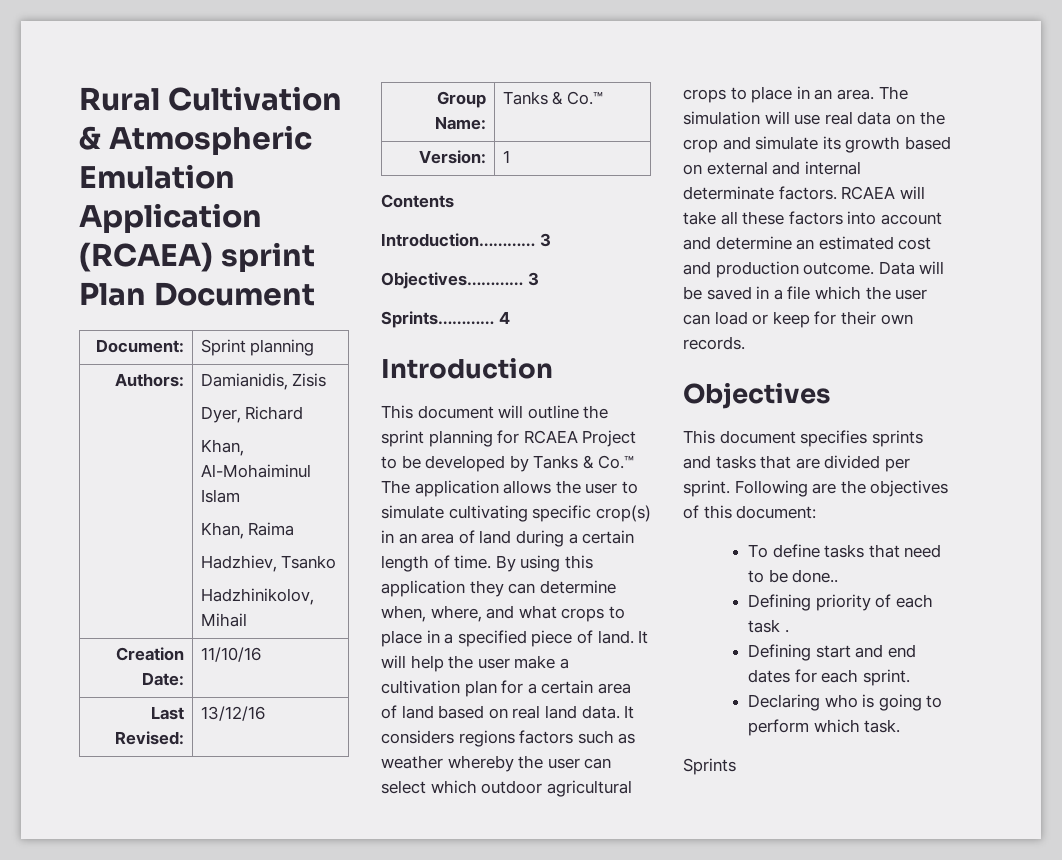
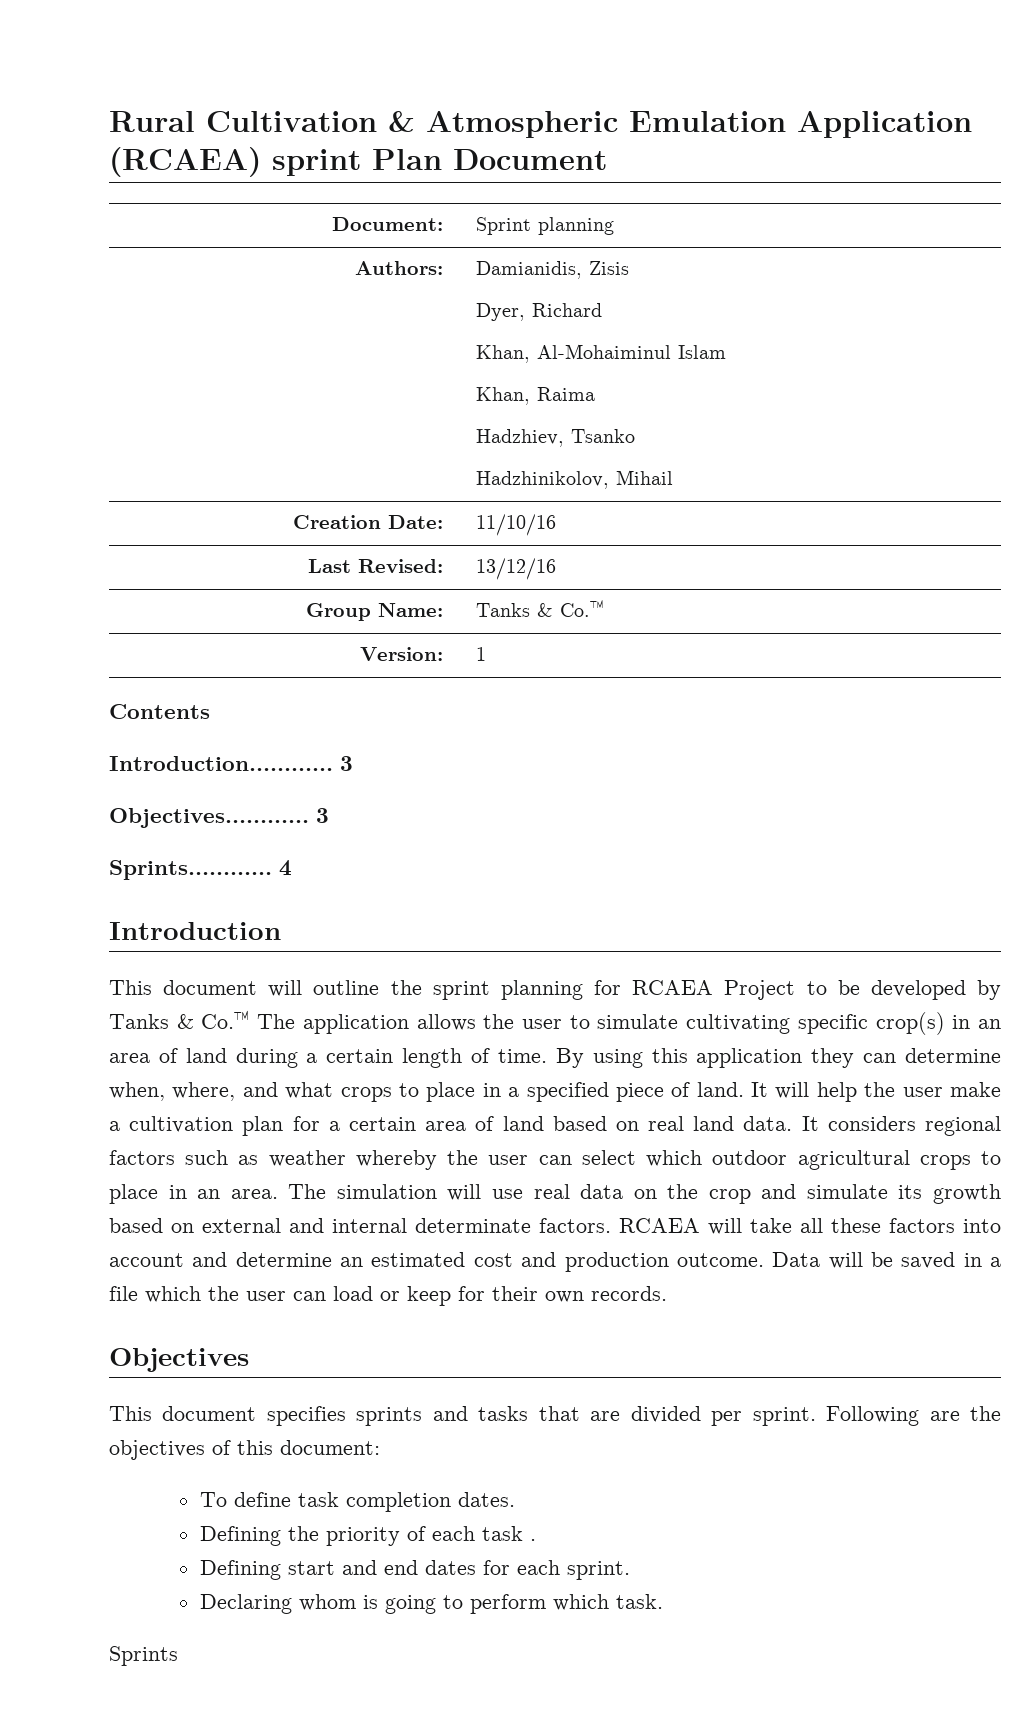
- It considers regions factors such as weather whereby the user can select which outdoor agricultural crops to place in an area.
+ It considers regional factors such as weather whereby the user can select which outdoor agricultural crops to place in an area.
- To define tasks that need to be done..
- Defining priority of each task .
+ To define task completion dates.
+ Defining the priority of each task .
- Declaring who is going to perform which task.
+ Declaring whom is going to perform which task.

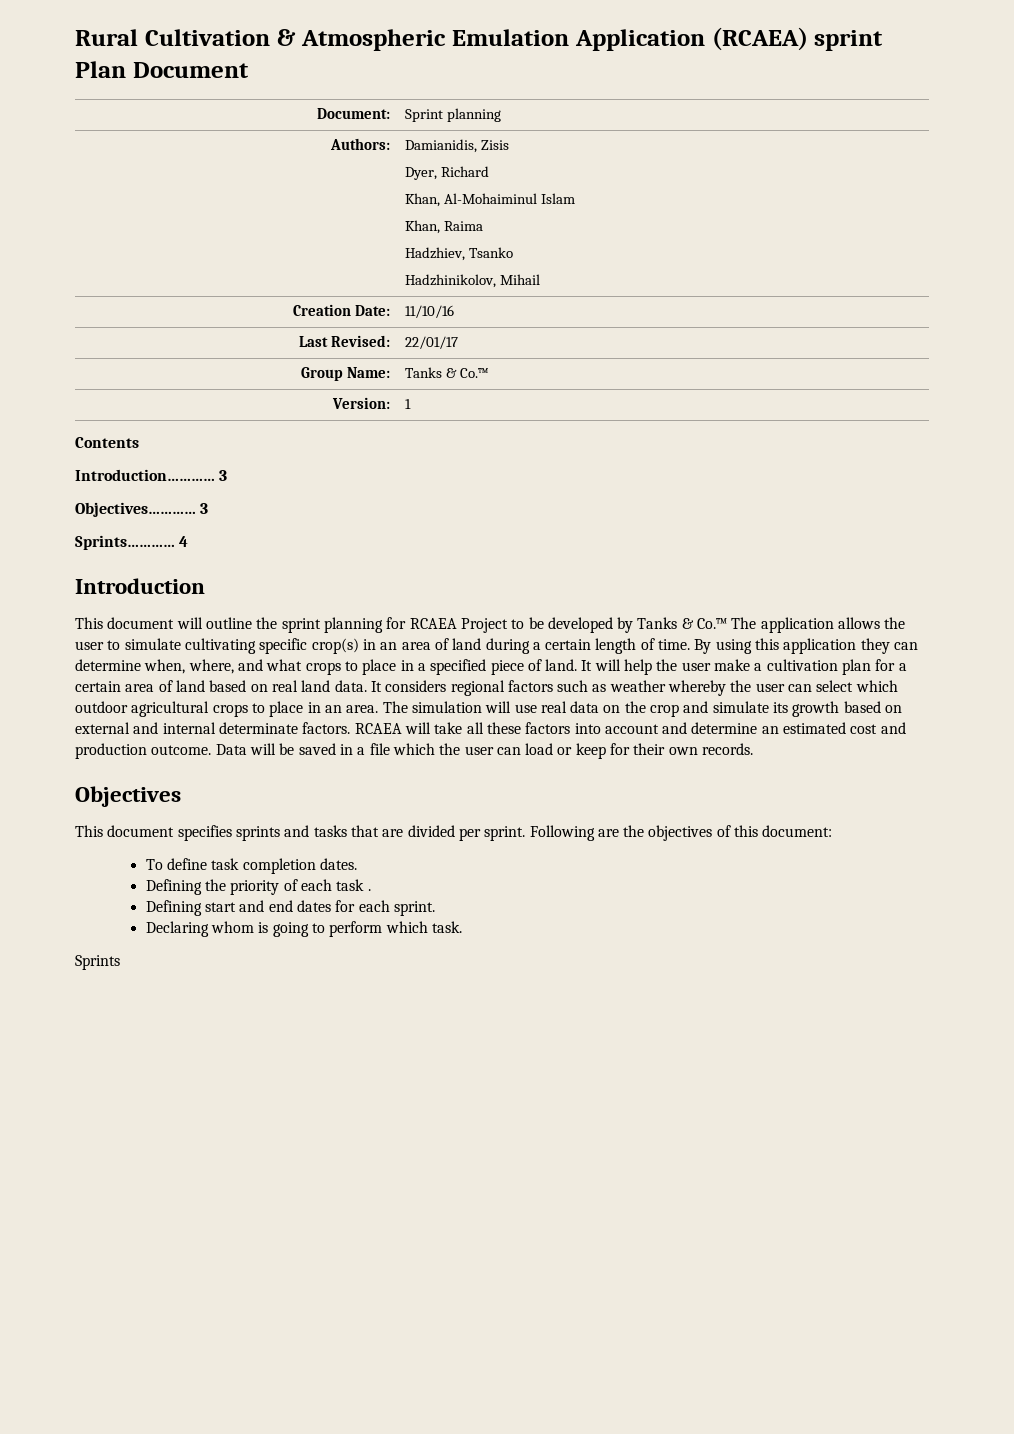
- Last Revised: | 13/12/16
+ Last Revised: | 22/01/17

